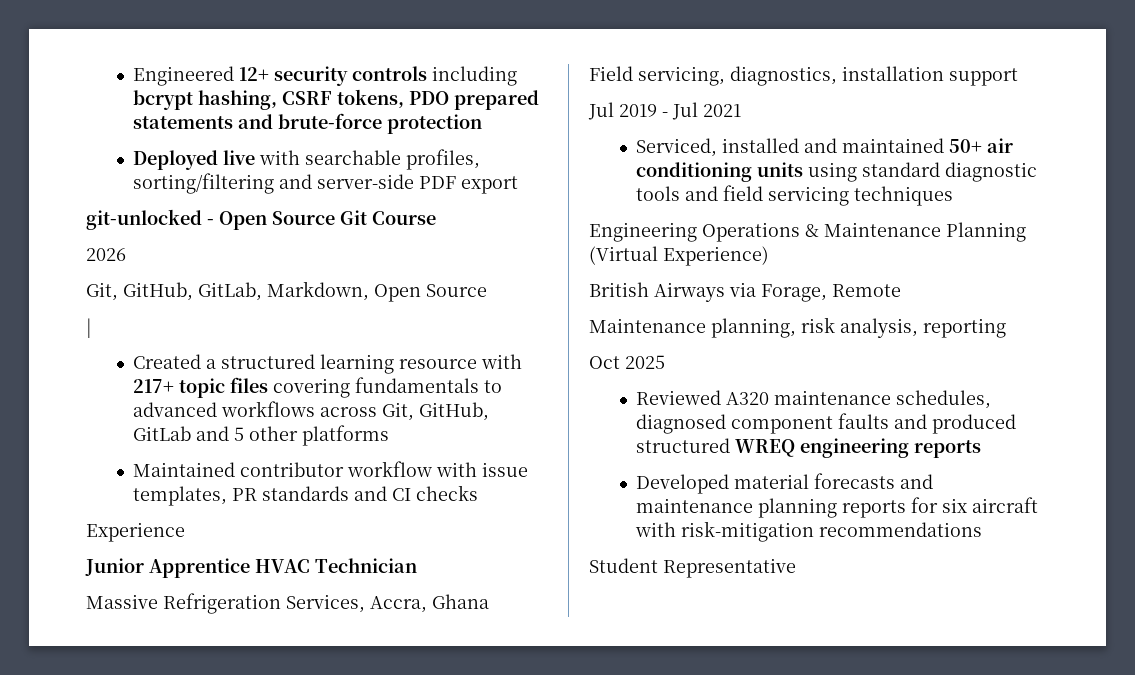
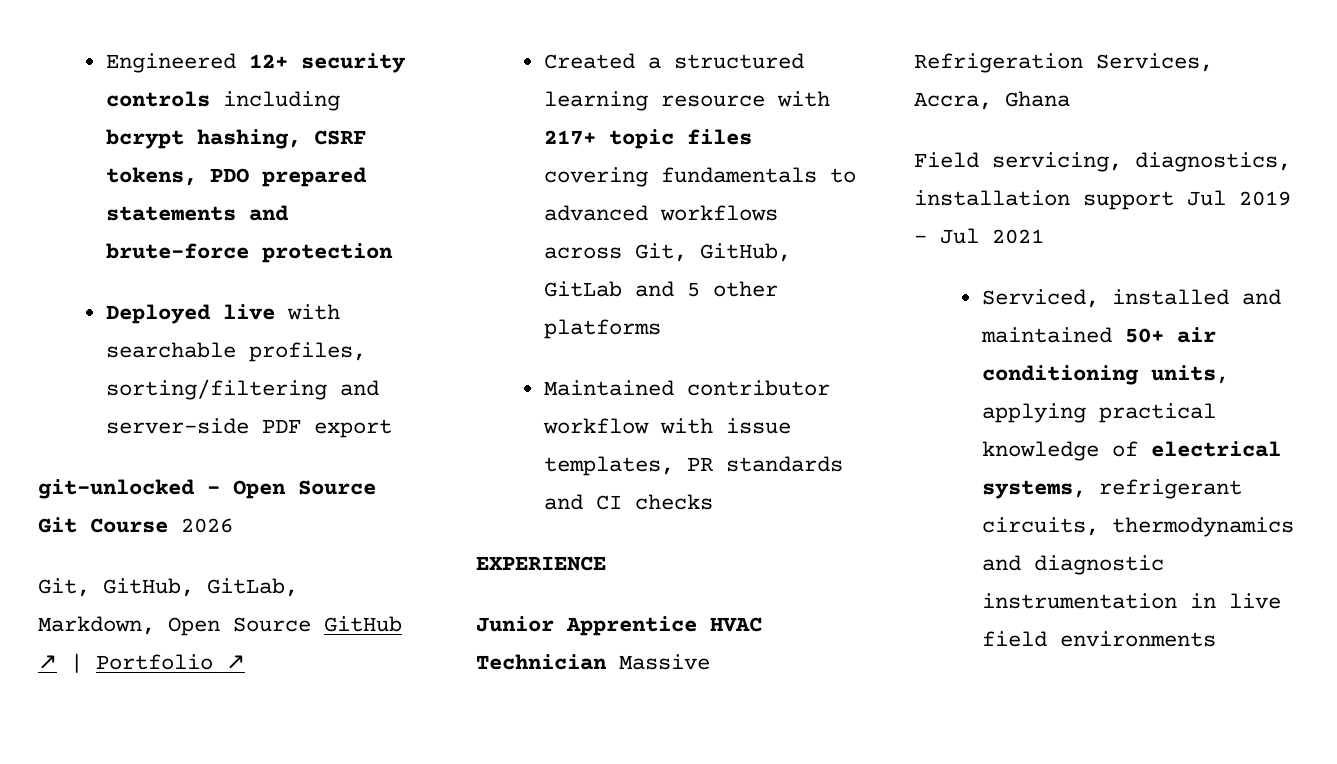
- git-unlocked - Open Source Git Course
- 2026
+ git-unlocked - Open Source Git Course 2026
- Git, GitHub, GitLab, Markdown, Open Source
- |
+ Git, GitHub, GitLab, Markdown, Open Source GitHub ↗ | Portfolio ↗
- Experience
+ EXPERIENCE
- Junior Apprentice HVAC Technician
- Massive Refrigeration Services, Accra, Ghana
+ Junior Apprentice HVAC Technician Massive Refrigeration Services, Accra, Ghana
- Field servicing, diagnostics, installation support
- Jul 2019 - Jul 2021
+ Field servicing, diagnostics, installation support Jul 2019 - Jul 2021
- Serviced, installed and maintained 50+ air conditioning units using standard diagnostic tools and field servicing techniques
- Engineering Operations & Maintenance Planning (Virtual Experience)
- British Airways via Forage, Remote
- Maintenance planning, risk analysis, reporting
- Oct 2025
- Reviewed A320 maintenance schedules, diagnosed component faults and produced structured WREQ engineering reports
- Developed material forecasts and maintenance planning reports for six aircraft with risk-mitigation recommendations
- Student Representative
+ Serviced, installed and maintained 50+ air conditioning units, applying practical knowledge of electrical systems, refrigerant circuits, thermodynamics and diagnostic instrumentation in live field environments

